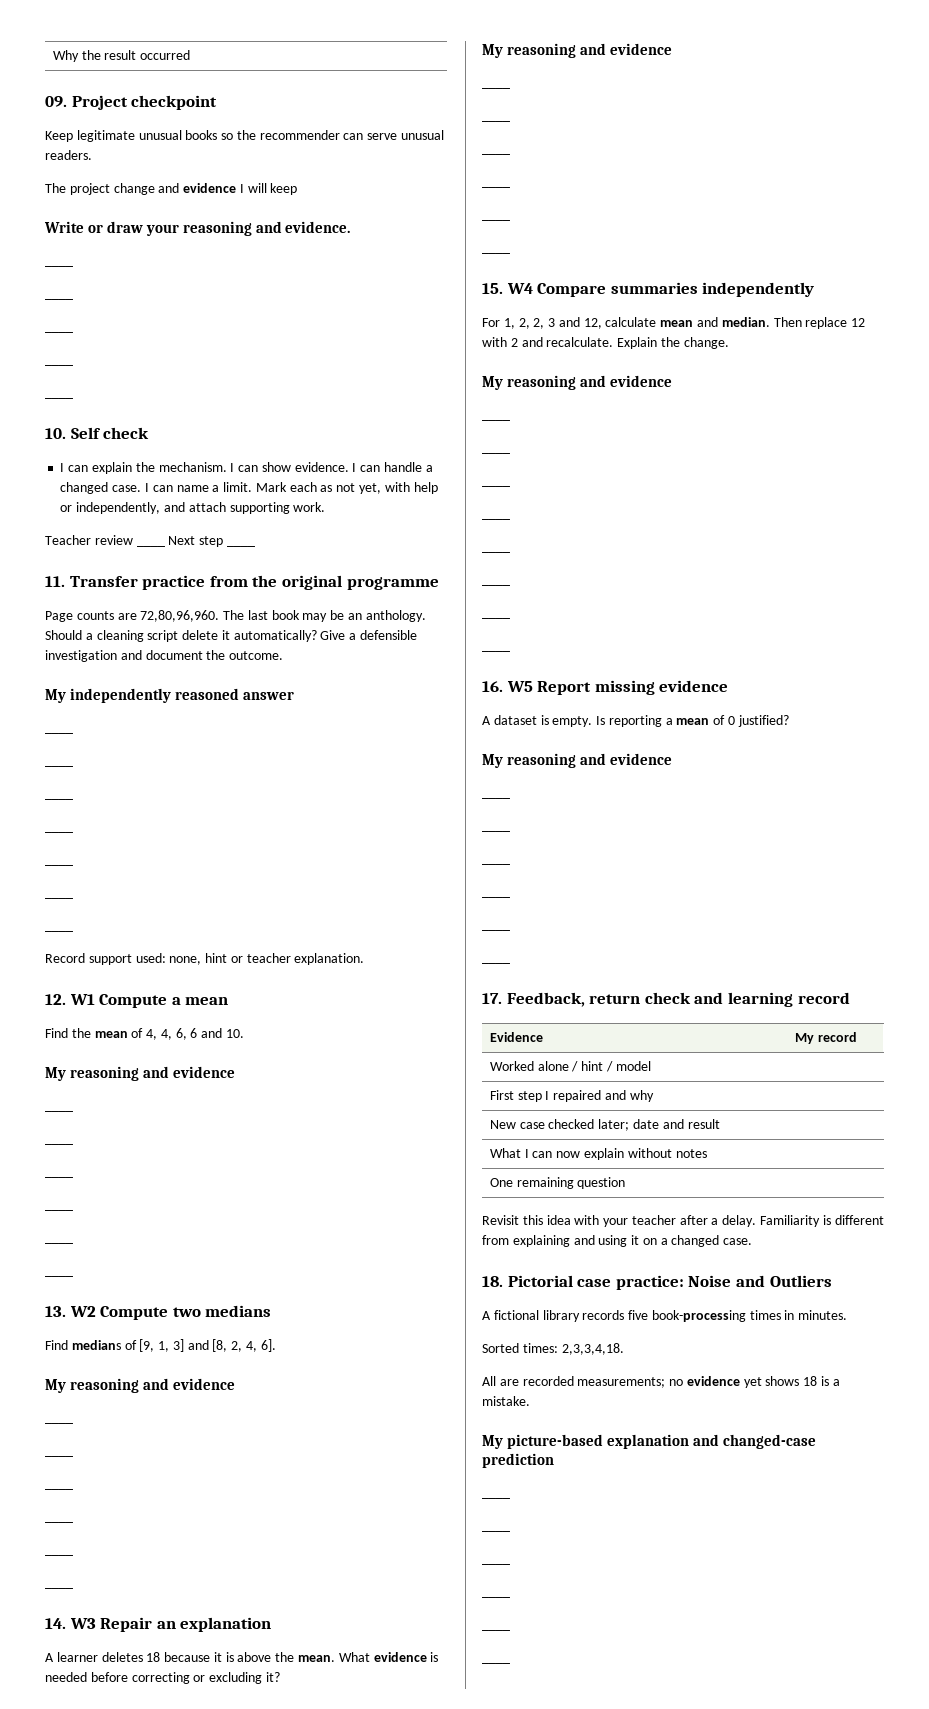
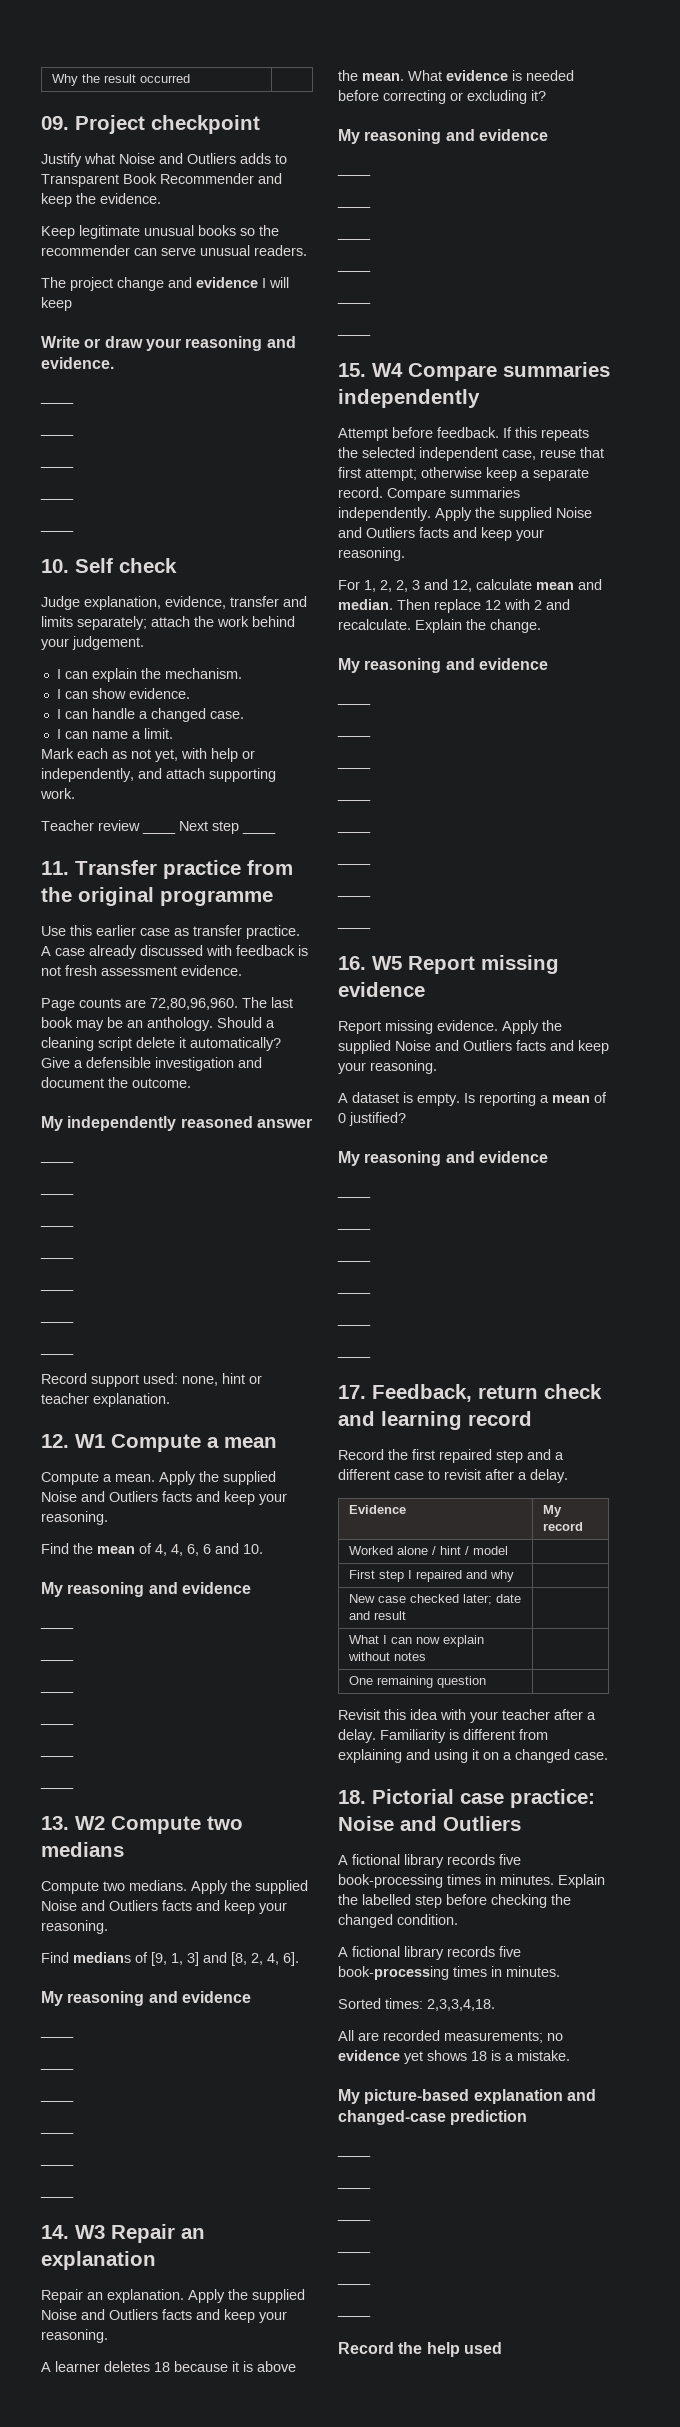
+ Justify what Noise and Outliers adds to Transparent Book Recommender and keep the evidence.
+ Judge explanation, evidence, transfer and limits separately; attach the work behind your judgement.
- I can explain the mechanism. I can show evidence. I can handle a changed case. I can name a limit. Mark each as not yet, with help or independently, and attach supporting work.
+ I can explain the mechanism.
+ I can show evidence.
+ I can handle a changed case.
+ I can name a limit.
+ Mark each as not yet, with help or independently, and attach supporting work.
+ Use this earlier case as transfer practice. A case already discussed with feedback is not fresh assessment evidence.
+ Compute a mean. Apply the supplied Noise and Outliers facts and keep your reasoning.
+ Compute two medians. Apply the supplied Noise and Outliers facts and keep your reasoning.
+ Repair an explanation. Apply the supplied Noise and Outliers facts and keep your reasoning.
+ Attempt before feedback. If this repeats the selected independent case, reuse that first attempt; otherwise keep a separate record. Compare summaries independently. Apply the supplied Noise and Outliers facts and keep your reasoning.
+ Report missing evidence. Apply the supplied Noise and Outliers facts and keep your reasoning.
+ Record the first repaired step and a different case to revisit after a delay.
+ A fictional library records five book-processing times in minutes. Explain the labelled step before checking the changed condition.
+ Record the help used

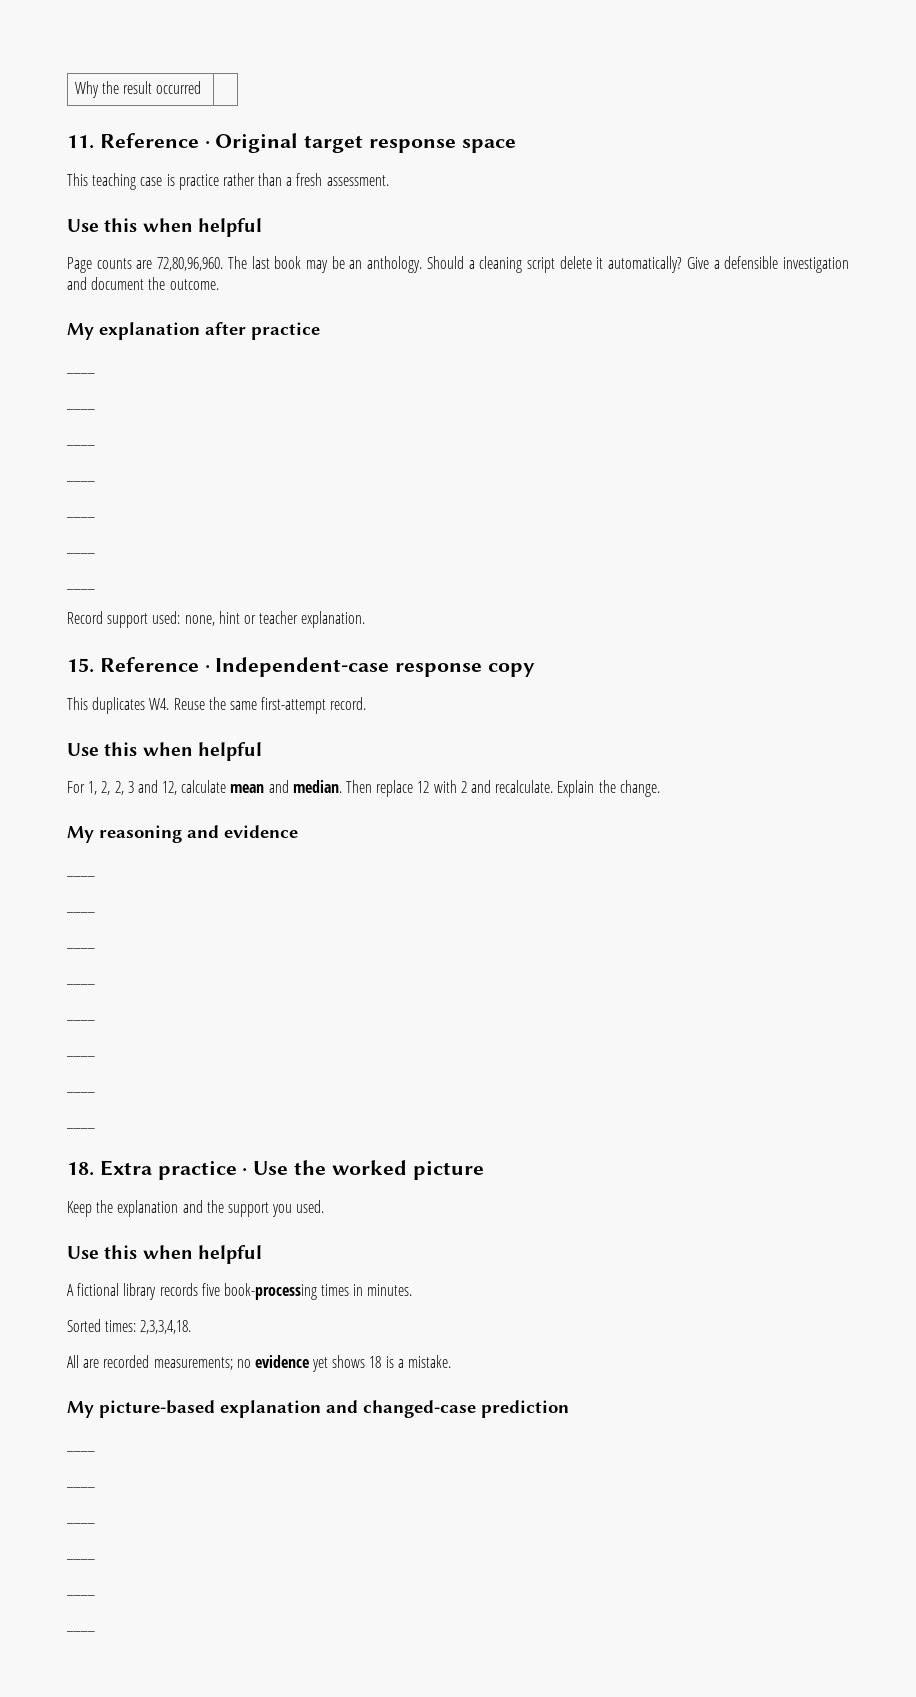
- 09. Project checkpoint
- Justify what Noise and Outliers adds to Transparent Book Recommender and keep the evidence.
- Keep legitimate unusual books so the recommender can serve unusual readers.
- The project change and evidence I will keep
- Write or draw your reasoning and evidence.
- ____
- ____
- ____
- ____
- ____
- 10. Self check
- Judge explanation, evidence, transfer and limits separately; attach the work behind your judgement.
- I can explain the mechanism.
- I can show evidence.
- I can handle a changed case.
- I can name a limit.
- Mark each as not yet, with help or independently, and attach supporting work.
- Teacher review ____ Next step ____
- 11. Transfer practice from the original programme
- Use this earlier case as transfer practice. A case already discussed with feedback is not fresh assessment evidence.
+ 11. Reference · Original target response space
+ This teaching case is practice rather than a fresh assessment.
+ Use this when helpful
- My independently reasoned answer
+ My explanation after practice
- 12. W1 Compute a mean
- Compute a mean. Apply the supplied Noise and Outliers facts and keep your reasoning.
- Find the mean of 4, 4, 6, 6 and 10.
- My reasoning and evidence
- ____
- ____
- ____
- ____
- ____
- ____
- 13. W2 Compute two medians
- Compute two medians. Apply the supplied Noise and Outliers facts and keep your reasoning.
- Find medians of [9, 1, 3] and [8, 2, 4, 6].
- My reasoning and evidence
- ____
- ____
- ____
- ____
- ____
- ____
- 14. W3 Repair an explanation
- Repair an explanation. Apply the supplied Noise and Outliers facts and keep your reasoning.
- A learner deletes 18 because it is above the mean. What evidence is needed before correcting or excluding it?
- My reasoning and evidence
- ____
- ____
- ____
- ____
- ____
- ____
- 15. W4 Compare summaries independently
- Attempt before feedback. If this repeats the selected independent case, reuse that first attempt; otherwise keep a separate record. Compare summaries independently. Apply the supplied Noise and Outliers facts and keep your reasoning.
+ 15. Reference · Independent-case response copy
+ This duplicates W4. Reuse the same first-attempt record.
+ Use this when helpful
- 16. W5 Report missing evidence
- Report missing evidence. Apply the supplied Noise and Outliers facts and keep your reasoning.
- A dataset is empty. Is reporting a mean of 0 justified?
- My reasoning and evidence
- ____
- ____
- ____
- ____
- ____
- ____
- 17. Feedback, return check and learning record
- Record the first repaired step and a different case to revisit after a delay.
- Evidence | My record
- Worked alone / hint / model |
- First step I repaired and why |
- New case checked later; date and result |
- What I can now explain without notes |
- One remaining question |
- Revisit this idea with your teacher after a delay. Familiarity is different from explaining and using it on a changed case.
- 18. Pictorial case practice: Noise and Outliers
- A fictional library records five book-processing times in minutes. Explain the labelled step before checking the changed condition.
+ 18. Extra practice · Use the worked picture
+ Keep the explanation and the support you used.
+ Use this when helpful
- Record the help used

